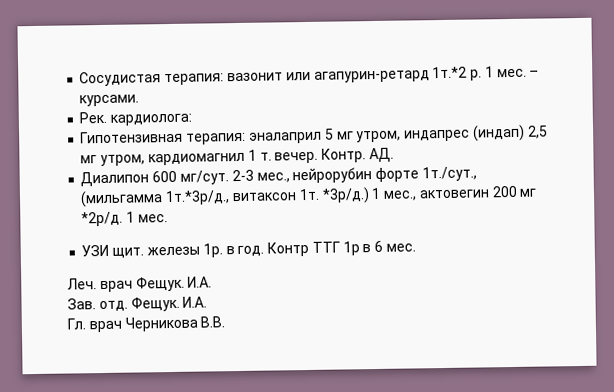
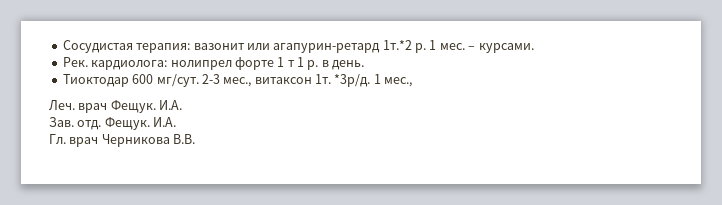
- Рек. кардиолога:
- Гипотензивная терапия: эналаприл 5 мг утром, индапрес (индап) 2,5 мг утром, кардиомагнил 1 т. вечер. Контр. АД.
- Диалипон 600 мг/сут. 2-3 мес., нейрорубин форте 1т./сут., (мильгамма 1т.*3р/д., витаксон 1т.
+ Рек. кардиолога: нолипрел форте 1 т 1 р. в день.
+ Тиоктодар 600 мг/сут. 2-3 мес., витаксон 1т.
- *3р/д.)
+ *3р/д.
- 1 мес., актовегин 200 мг *2р/д. 1 мес.
- УЗИ щит. железы 1р. в год. Контр ТТГ 1р в 6 мес.
+ 1 мес.,

